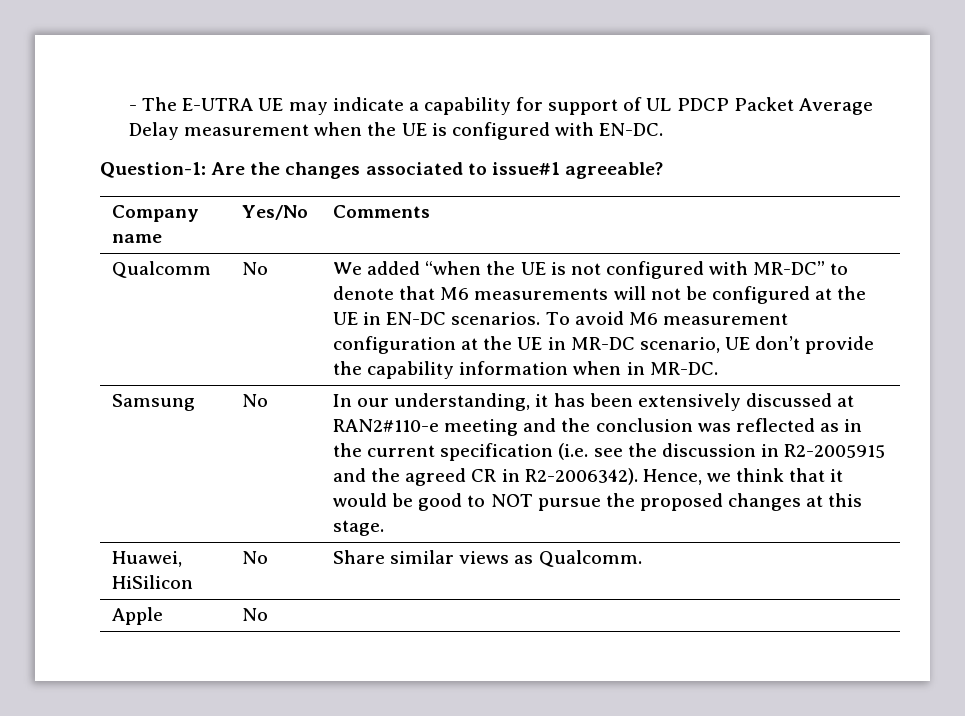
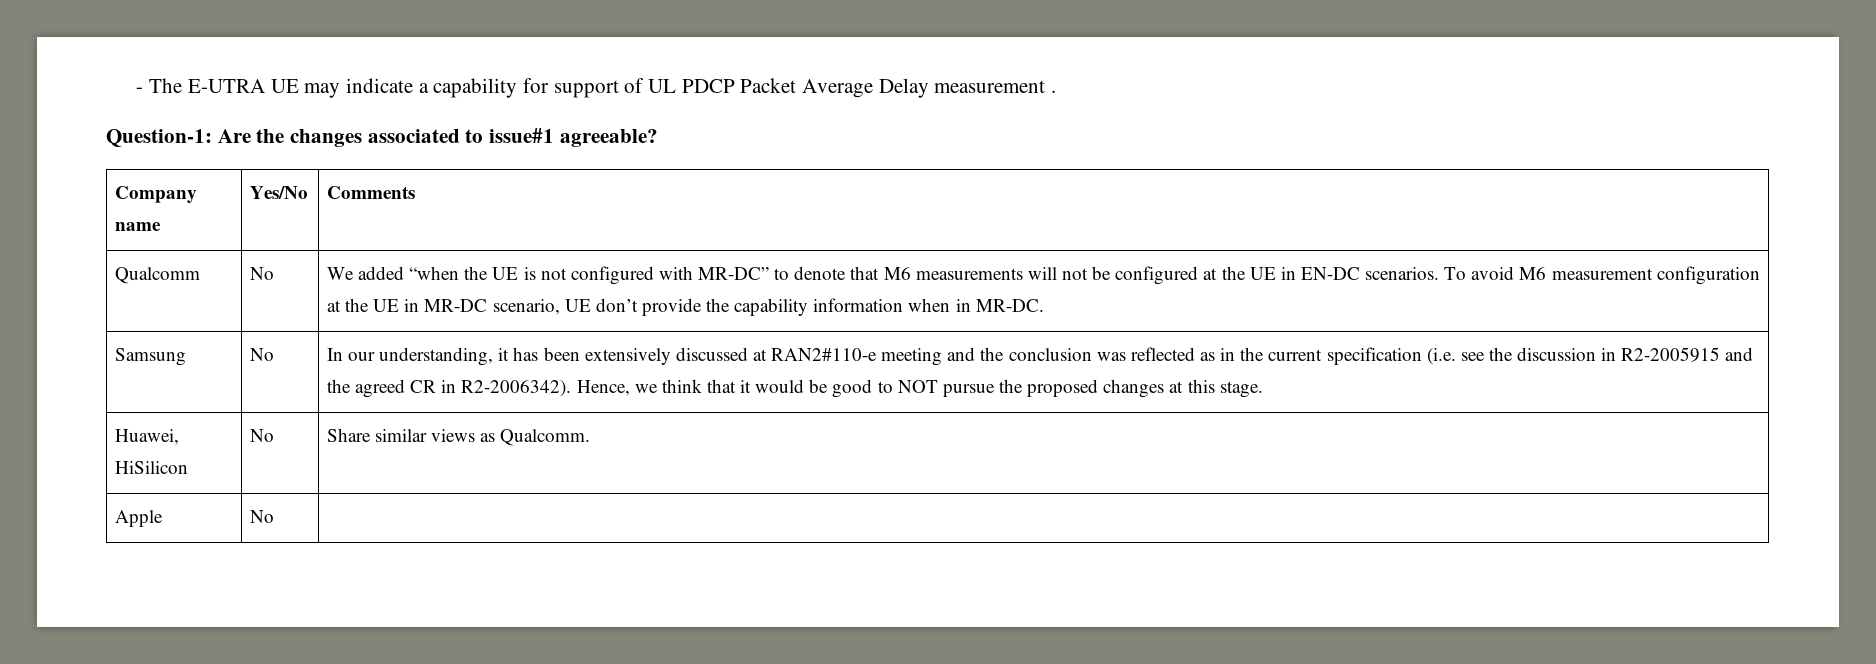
- - The E-UTRA UE may indicate a capability for support of UL PDCP Packet Average Delay measurement when the UE is configured with EN-DC.
+ - The E-UTRA UE may indicate a capability for support of UL PDCP Packet Average Delay measurement .

